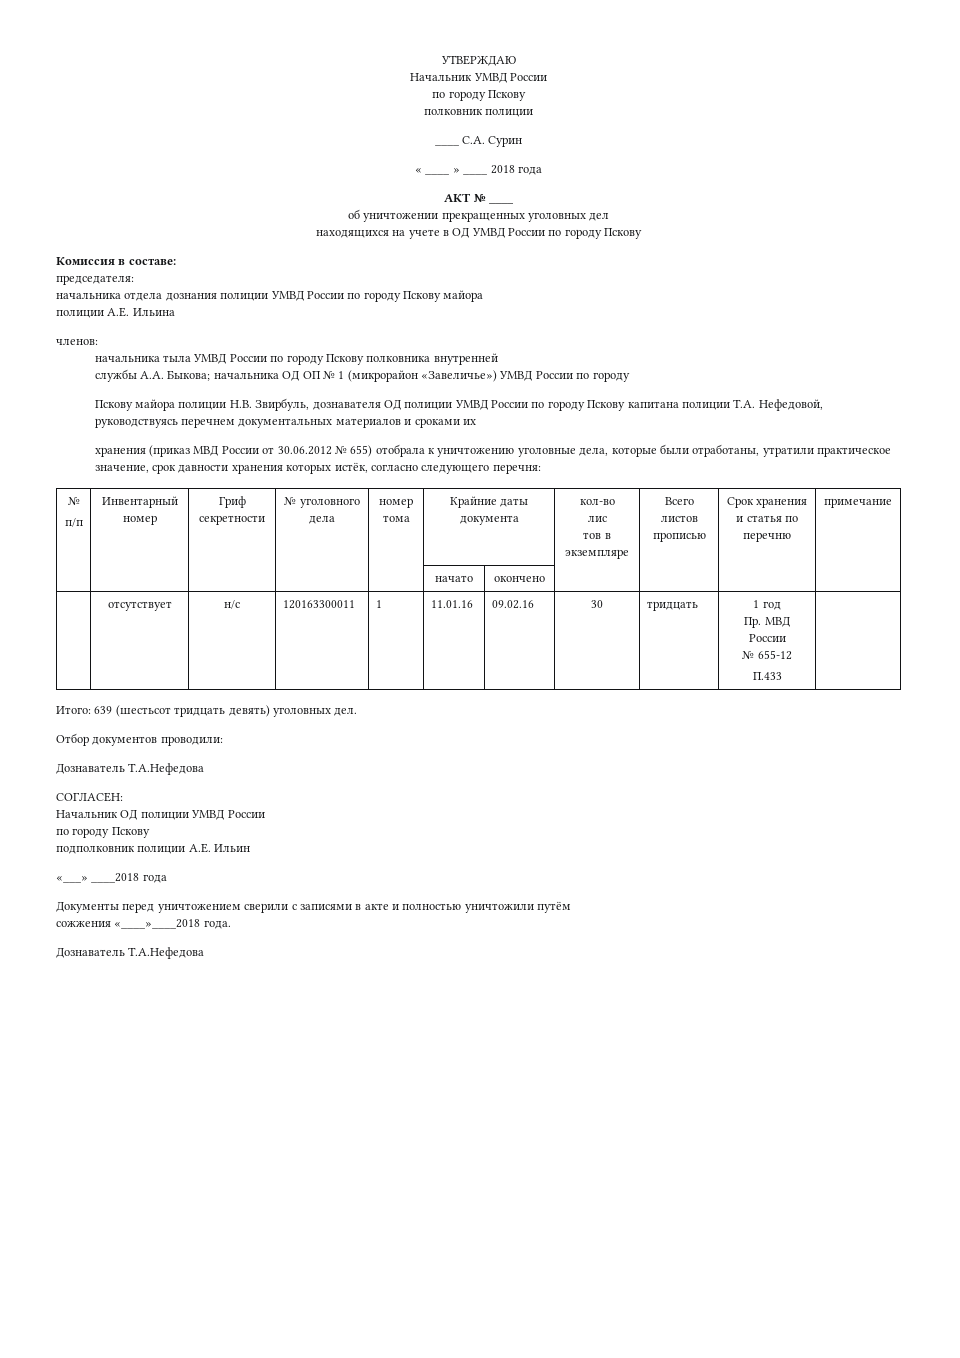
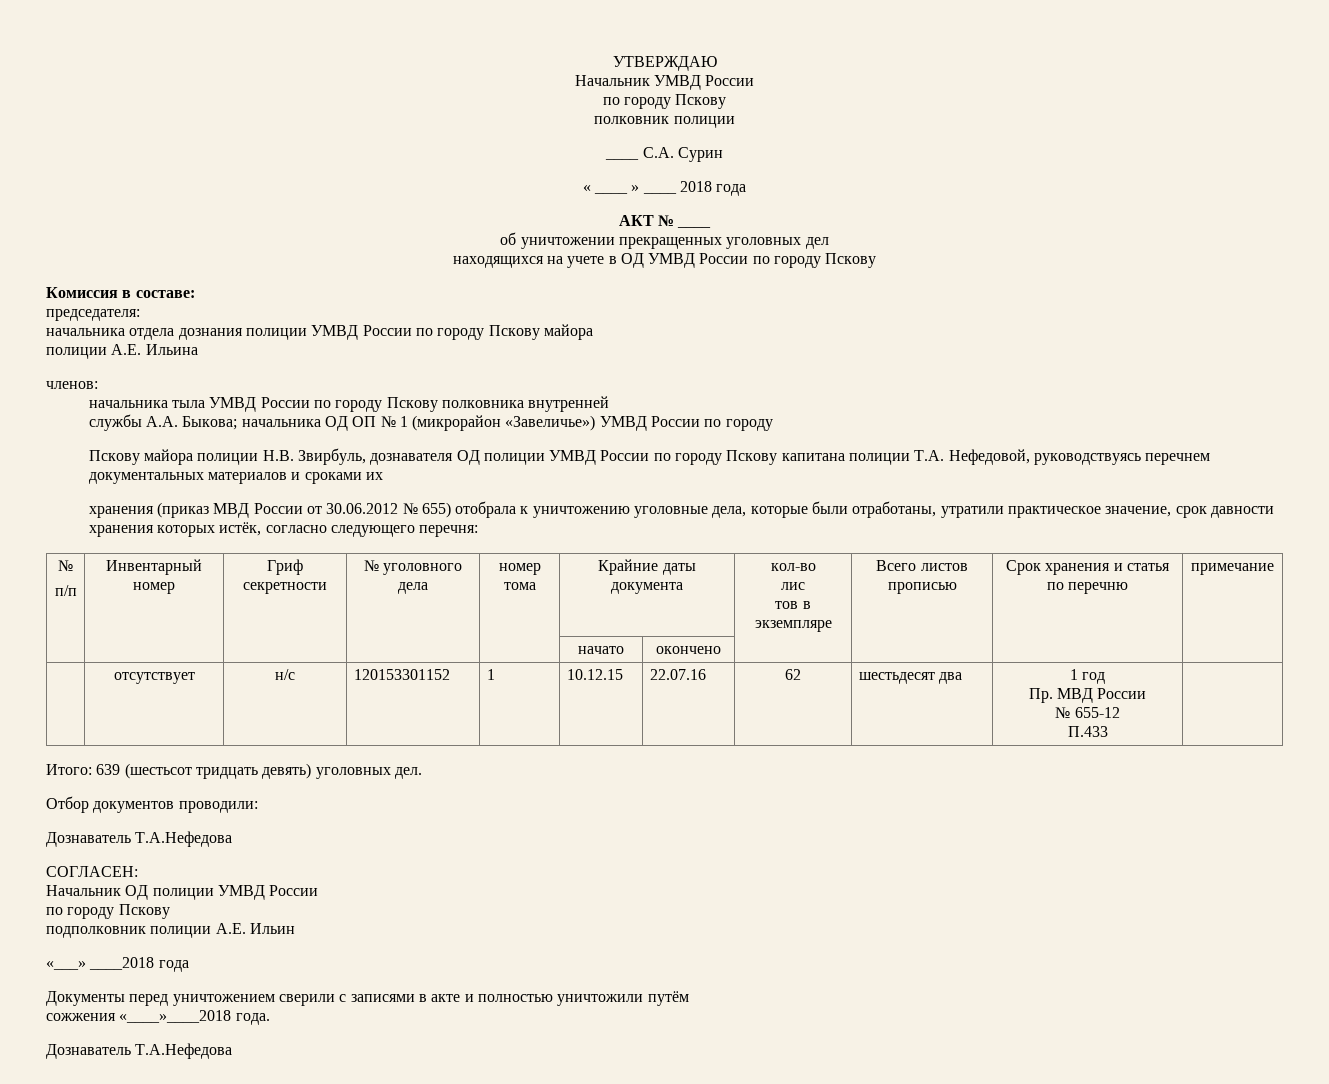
- | отсутствует | н/с | 120163300011 | 1 | 11.01.16 | 09.02.16 | 30 | тридцать | 1 год
+ | отсутствует | н/с | 120153301152 | 1 | 10.12.15 | 22.07.16 | 62 | шестьдесят два | 1 год

